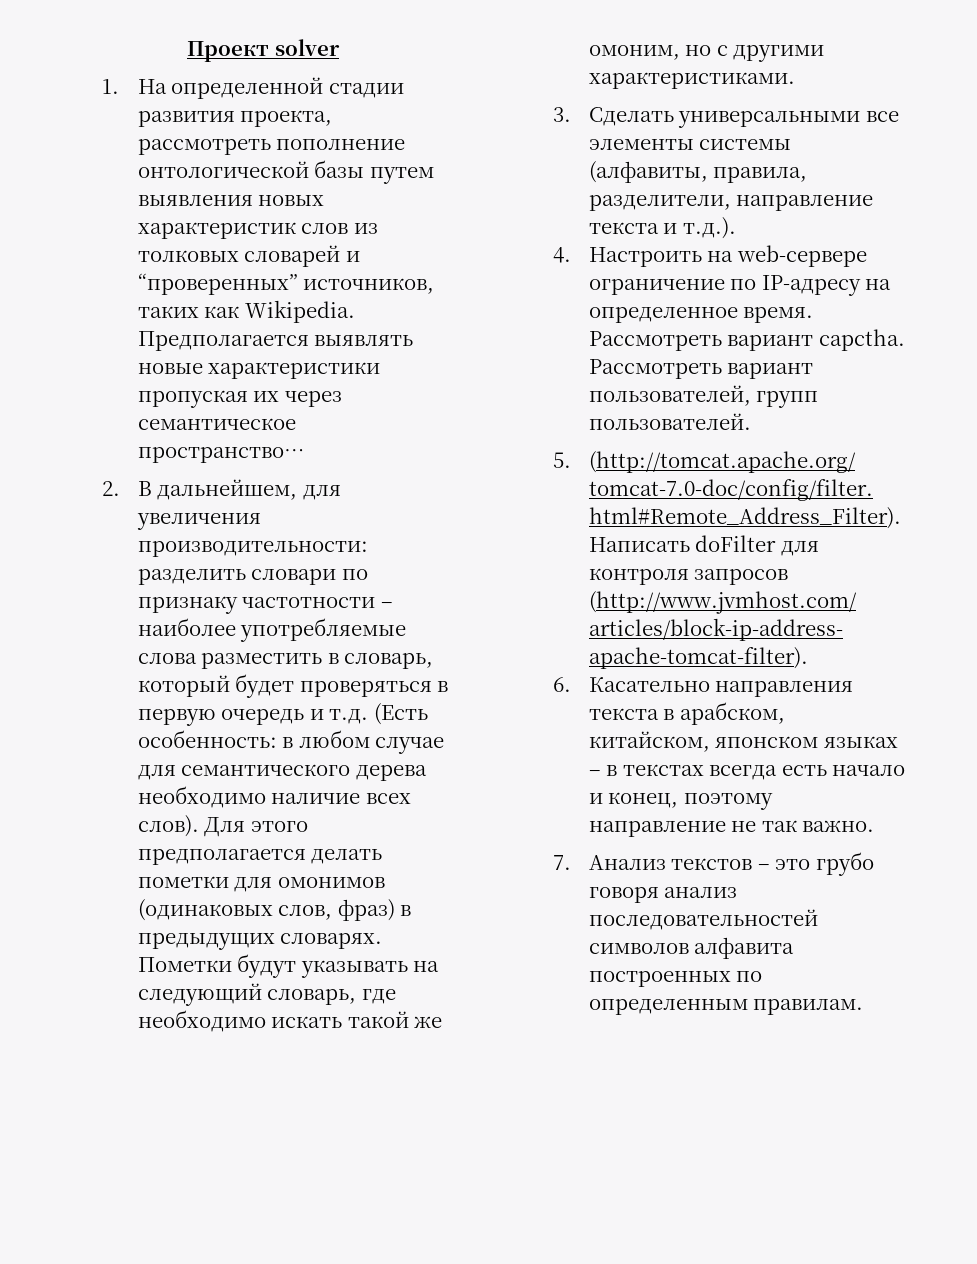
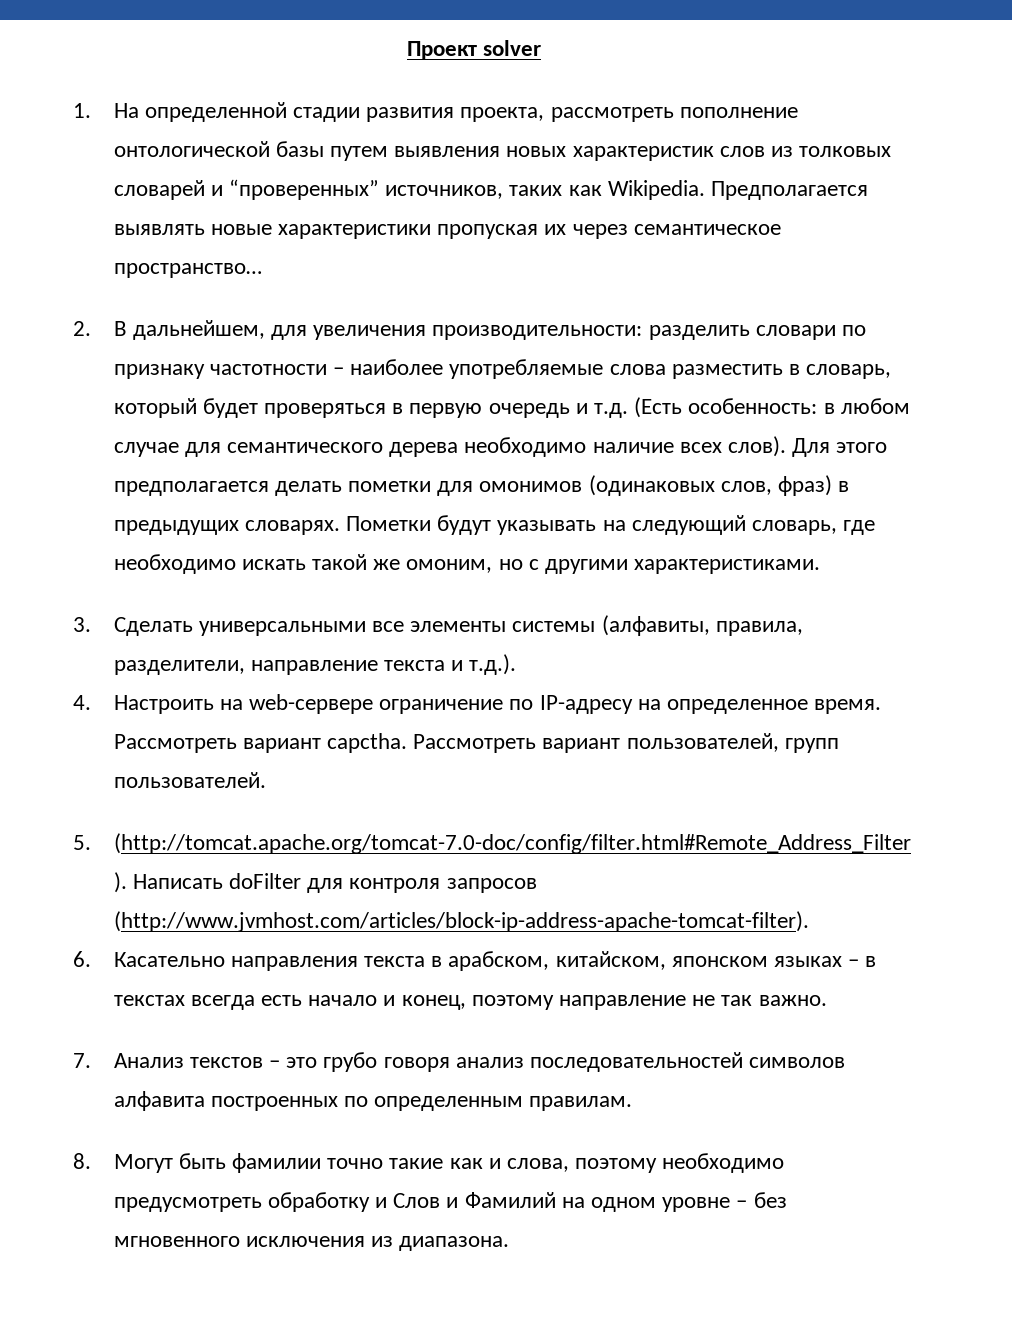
+ 8. Могут быть фамилии точно такие как и слова, поэтому необходимо предусмотреть обработку и Слов и Фамилий на одном уровне – без мгновенного исключения из диапазона.

